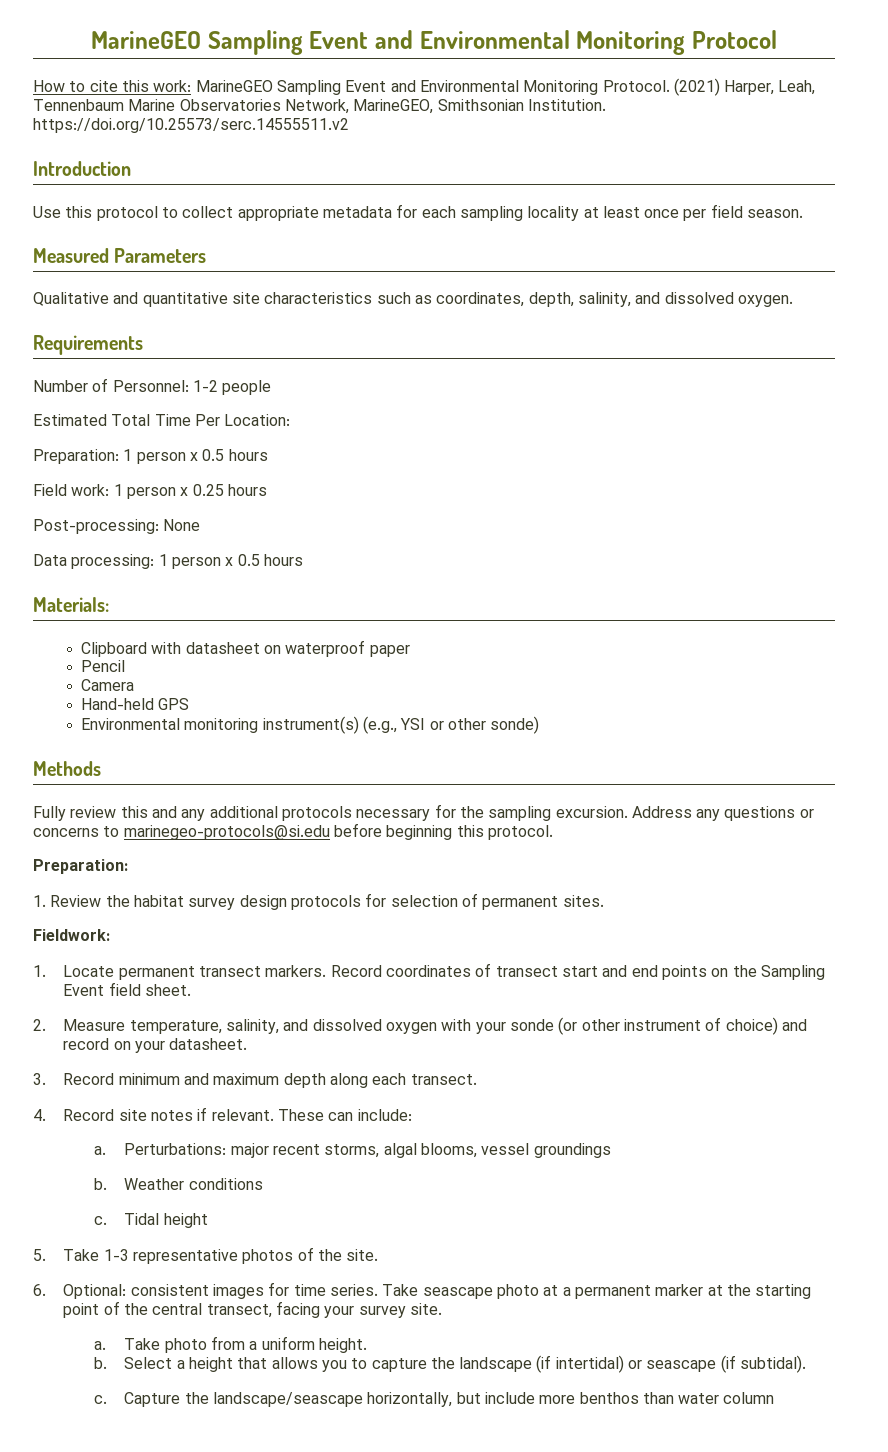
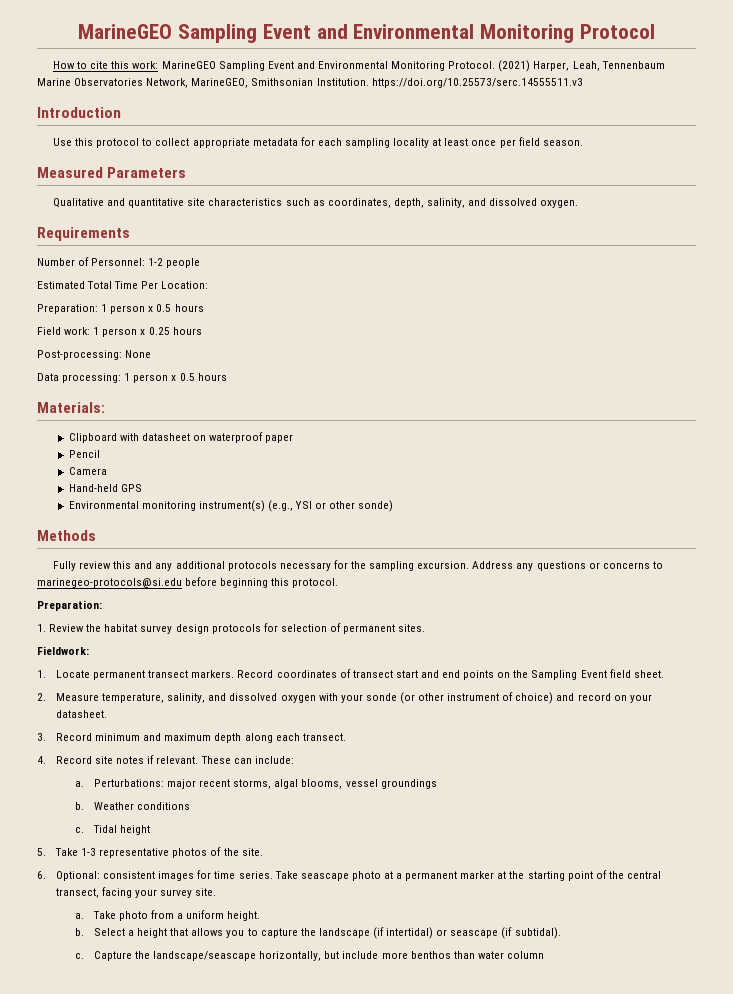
- (2021) Harper, Leah, Tennenbaum Marine Observatories Network, MarineGEO, Smithsonian Institution. https://doi.org/10.25573/serc.14555511.v2
+ (2021) Harper, Leah, Tennenbaum Marine Observatories Network, MarineGEO, Smithsonian Institution. https://doi.org/10.25573/serc.14555511.v3

